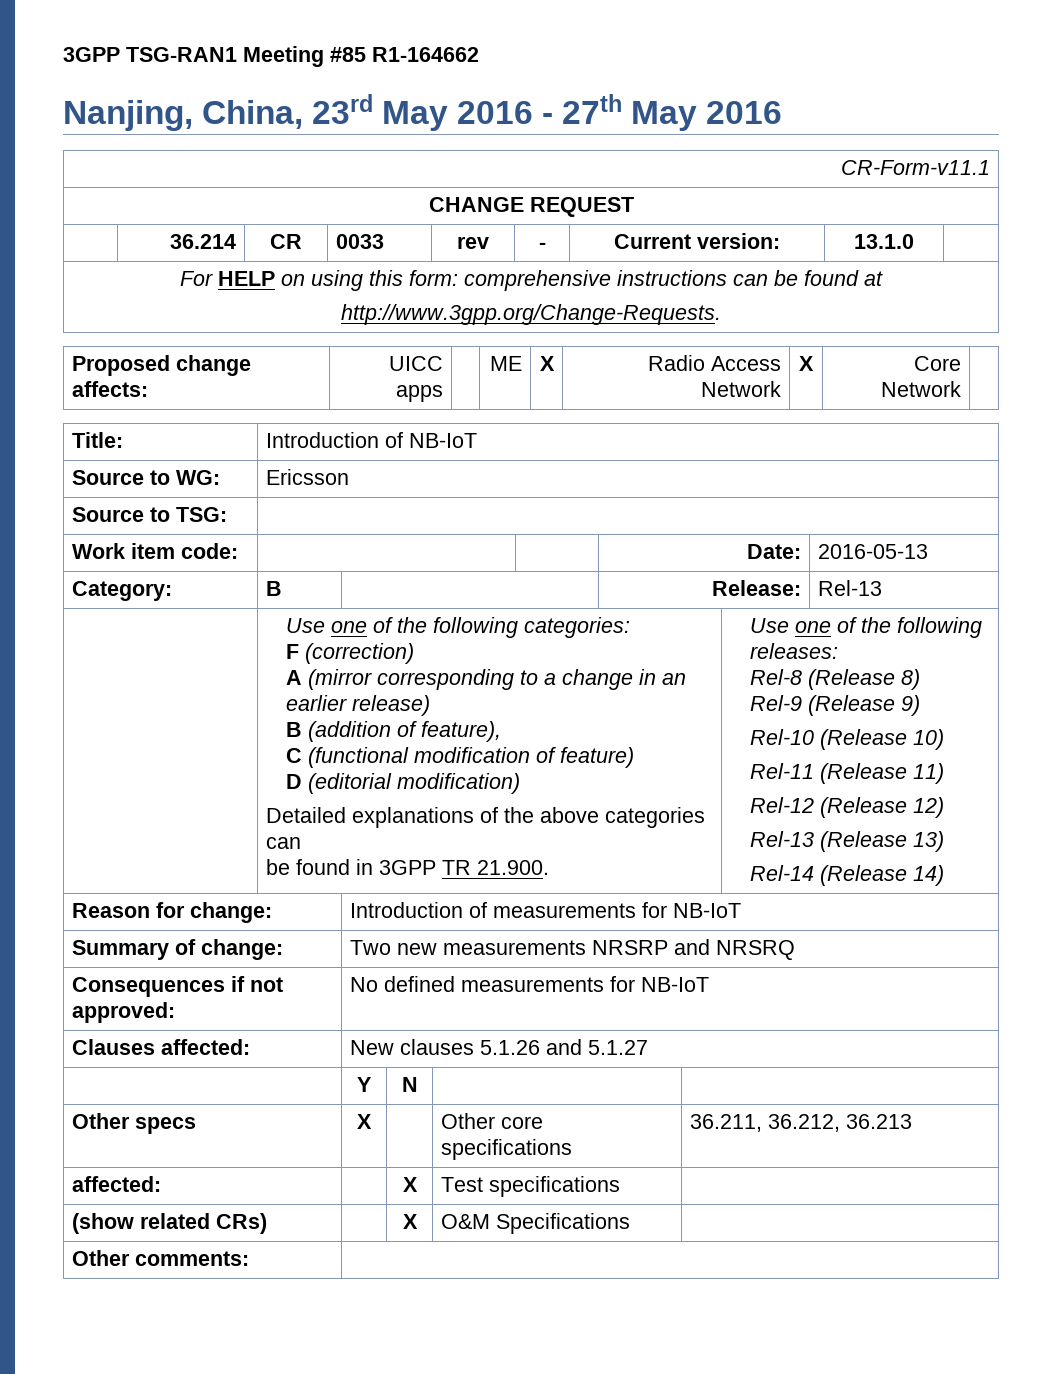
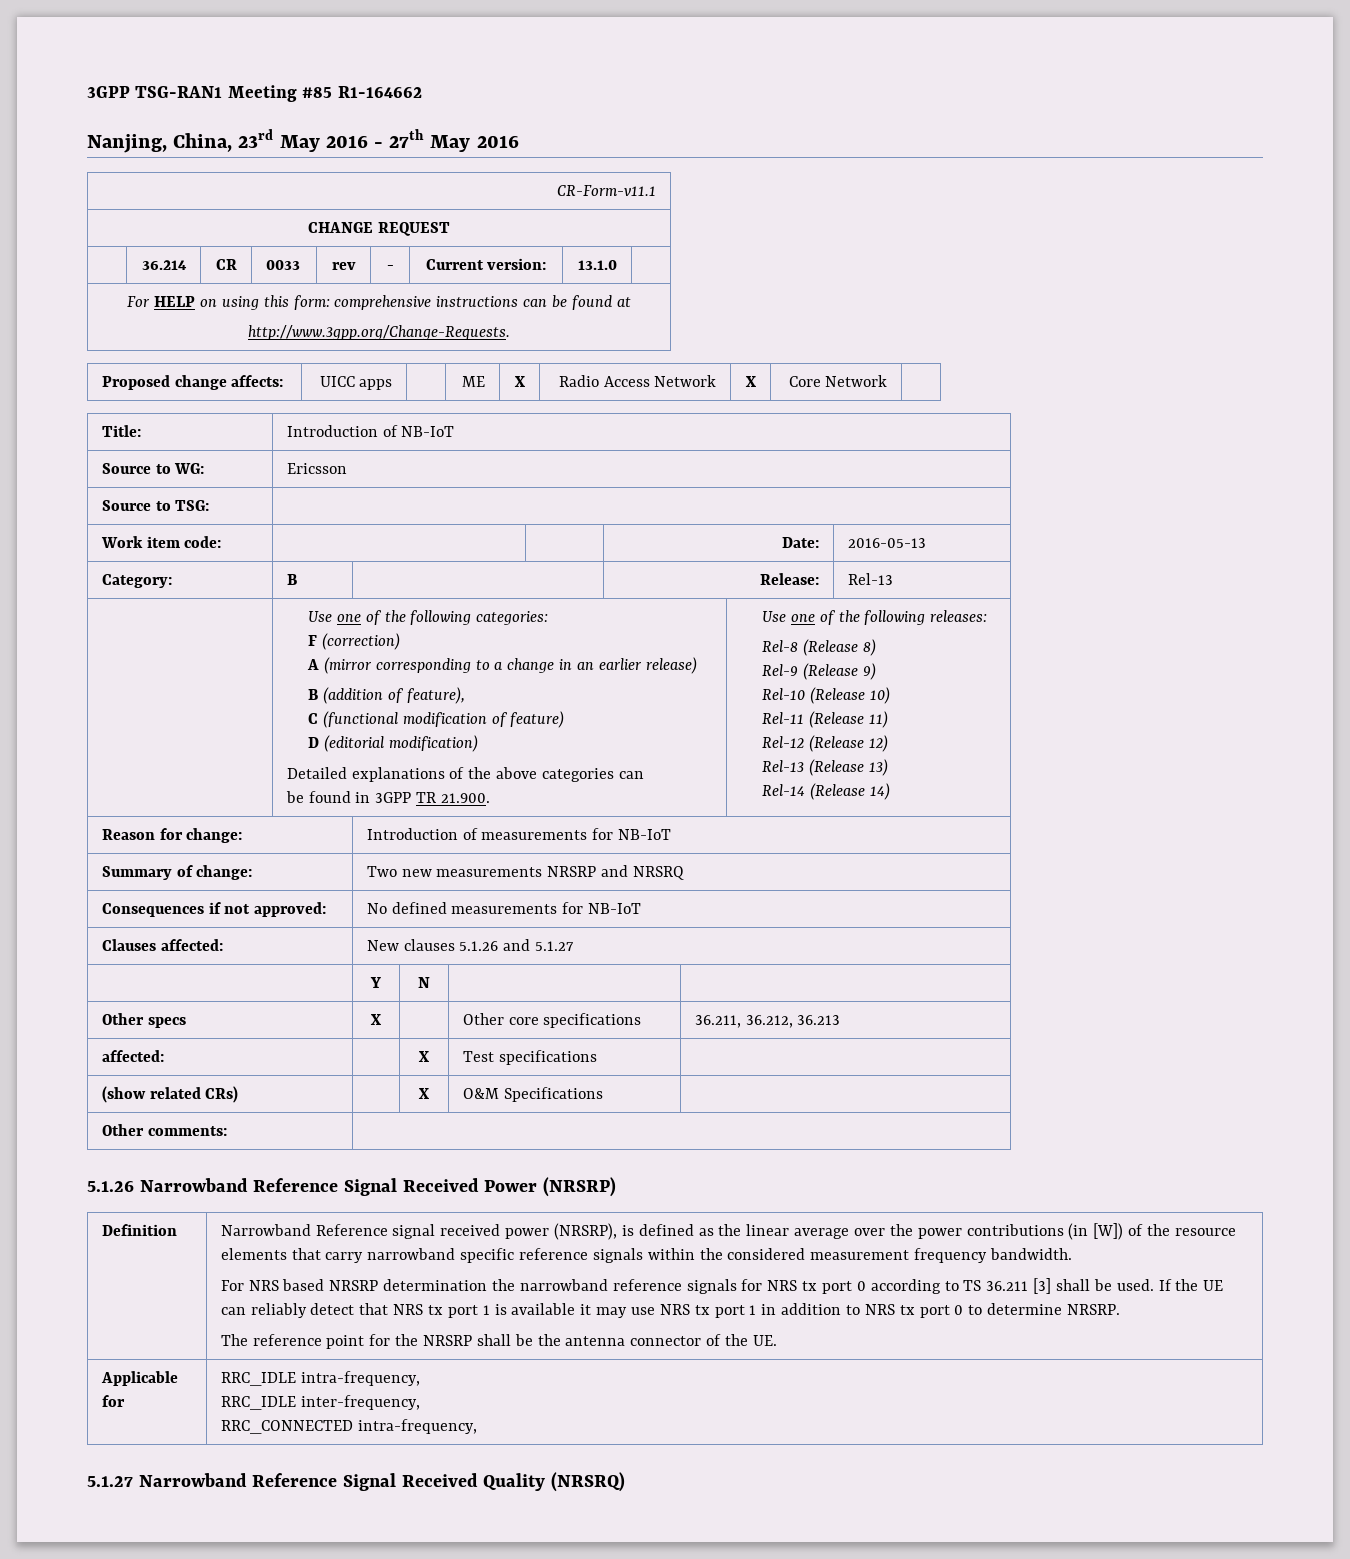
+ 5.1.26 Narrowband Reference Signal Received Power (NRSRP)
+ Definition | Narrowband Reference signal received power (NRSRP), is defined as the linear average over the power contributions (in [W]) of the resource elements that carry narrowband specific reference signals within the considered measurement frequency bandwidth.
+ For NRS based NRSRP determination the narrowband reference signals for NRS tx port 0 according to TS 36.211 [3] shall be used. If the UE can reliably detect that NRS tx port 1 is available it may use NRS tx port 1 in addition to NRS tx port 0 to determine NRSRP.
+ The reference point for the NRSRP shall be the antenna connector of the UE.
+ Applicable for | RRC_IDLE intra-frequency,
+ RRC_IDLE inter-frequency,
+ RRC_CONNECTED intra-frequency,
+ 5.1.27 Narrowband Reference Signal Received Quality (NRSRQ)

